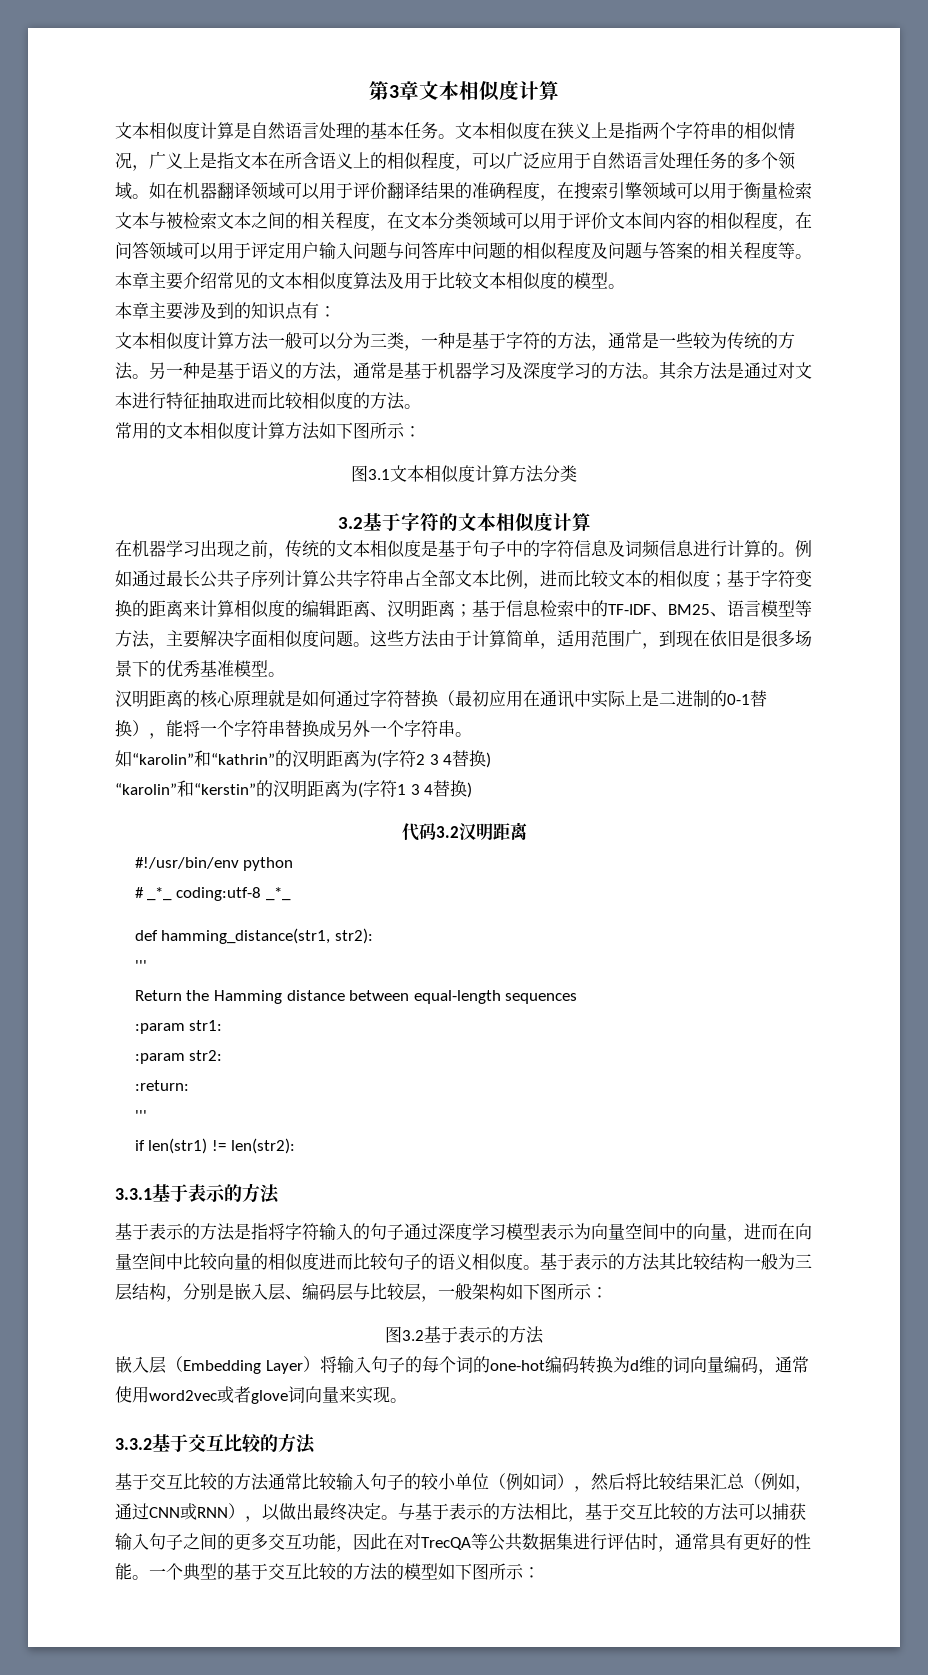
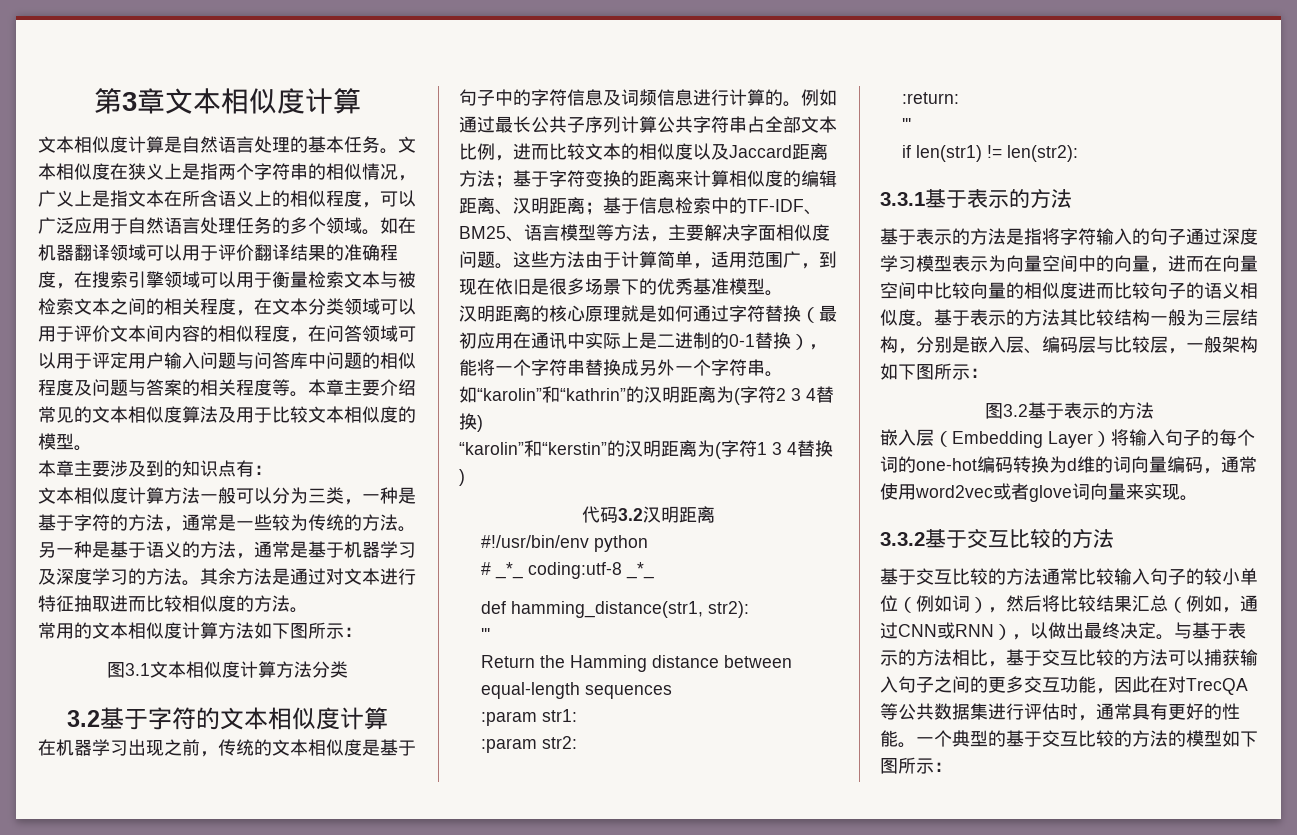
- 例如通过最长公共子序列计算公共字符串占全部文本比例，进而比较文本的相似度；基于字符变换的距离来计算相似度的编辑距离、汉明距离；基于信息检索中的TF-IDF、BM25、语言模型等方法，主要解决字面相似度问题。
+ 例如通过最长公共子序列计算公共字符串占全部文本比例，进而比较文本的相似度以及Jaccard距离方法；基于字符变换的距离来计算相似度的编辑距离、汉明距离；基于信息检索中的TF-IDF、BM25、语言模型等方法，主要解决字面相似度问题。

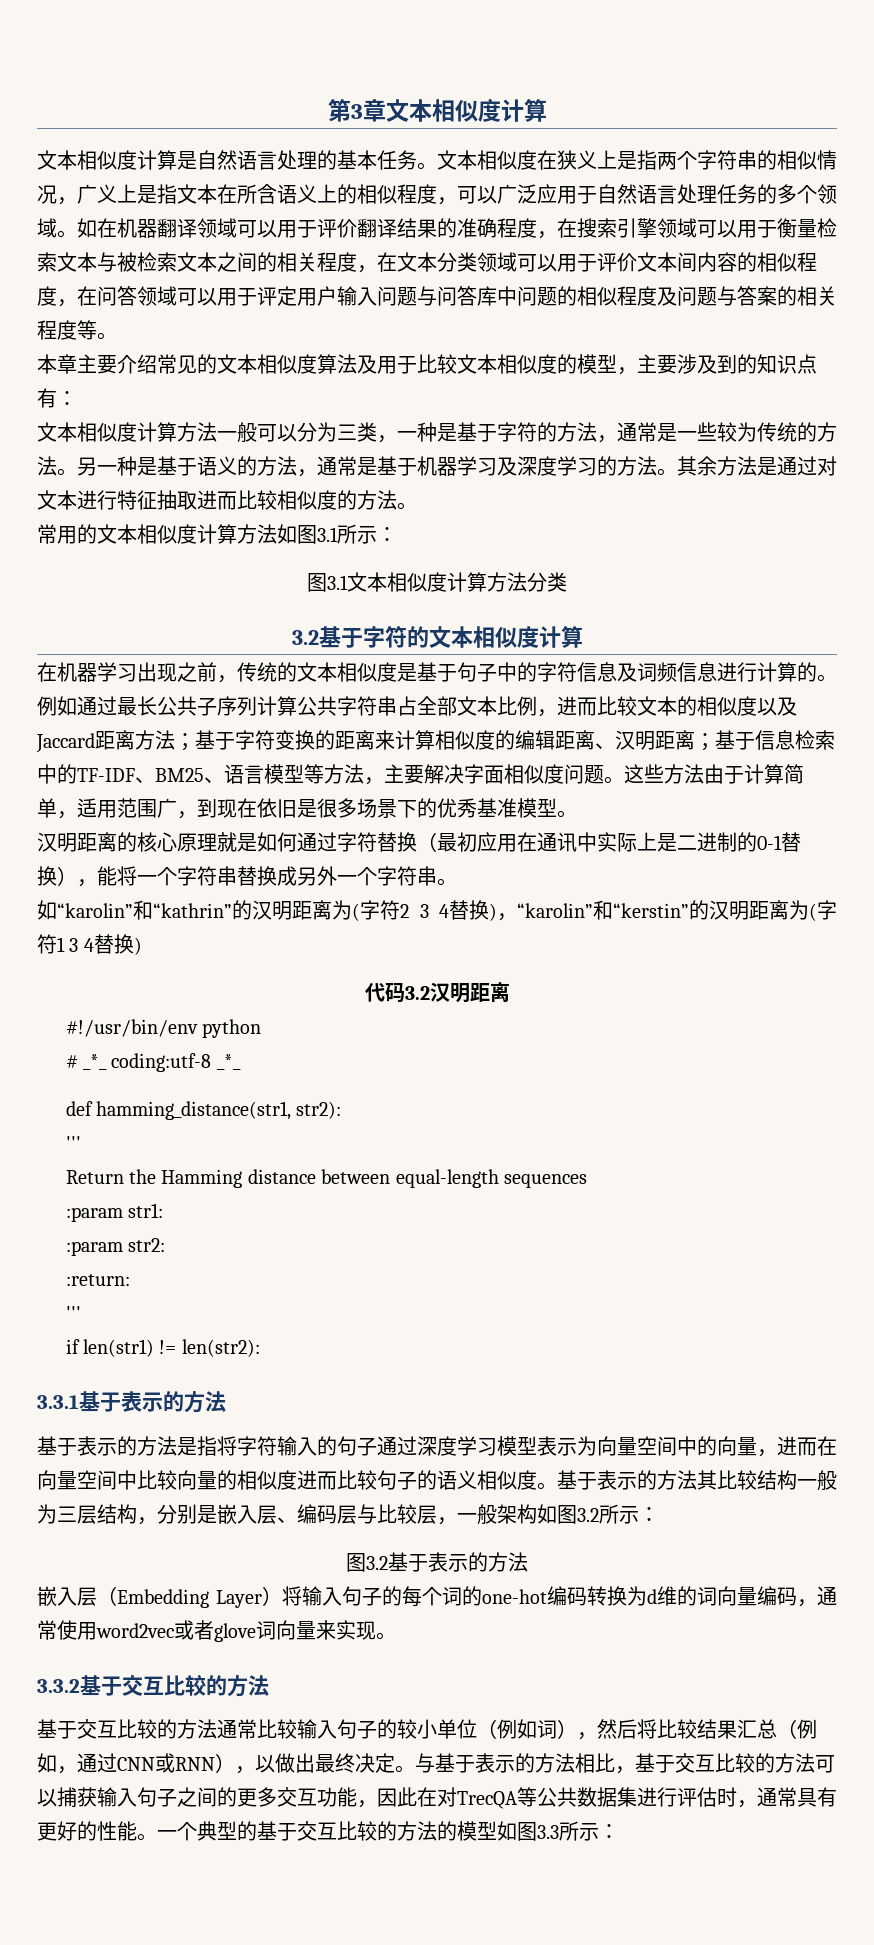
- 如在机器翻译领域可以用于评价翻译结果的准确程度，在搜索引擎领域可以用于衡量检索文本与被检索文本之间的相关程度，在文本分类领域可以用于评价文本间内容的相似程度，在问答领域可以用于评定用户输入问题与问答库中问题的相似程度及问题与答案的相关程度等。本章主要介绍常见的文本相似度算法及用于比较文本相似度的模型。
- 本章主要涉及到的知识点有：
+ 如在机器翻译领域可以用于评价翻译结果的准确程度，在搜索引擎领域可以用于衡量检索文本与被检索文本之间的相关程度，在文本分类领域可以用于评价文本间内容的相似程度，在问答领域可以用于评定用户输入问题与问答库中问题的相似程度及问题与答案的相关程度等。
+ 本章主要介绍常见的文本相似度算法及用于比较文本相似度的模型，主要涉及到的知识点有：
- 常用的文本相似度计算方法如下图所示：
+ 常用的文本相似度计算方法如图3.1所示：
- 如“karolin”和“kathrin”的汉明距离为(字符2 3 4替换)
- “karolin”和“kerstin”的汉明距离为(字符1 3 4替换)
+ 如“karolin”和“kathrin”的汉明距离为(字符2 3 4替换)，“karolin”和“kerstin”的汉明距离为(字符1 3 4替换)
- 基于表示的方法其比较结构一般为三层结构，分别是嵌入层、编码层与比较层，一般架构如下图所示：
+ 基于表示的方法其比较结构一般为三层结构，分别是嵌入层、编码层与比较层，一般架构如图3.2所示：
- 一个典型的基于交互比较的方法的模型如下图所示：
+ 一个典型的基于交互比较的方法的模型如图3.3所示：

